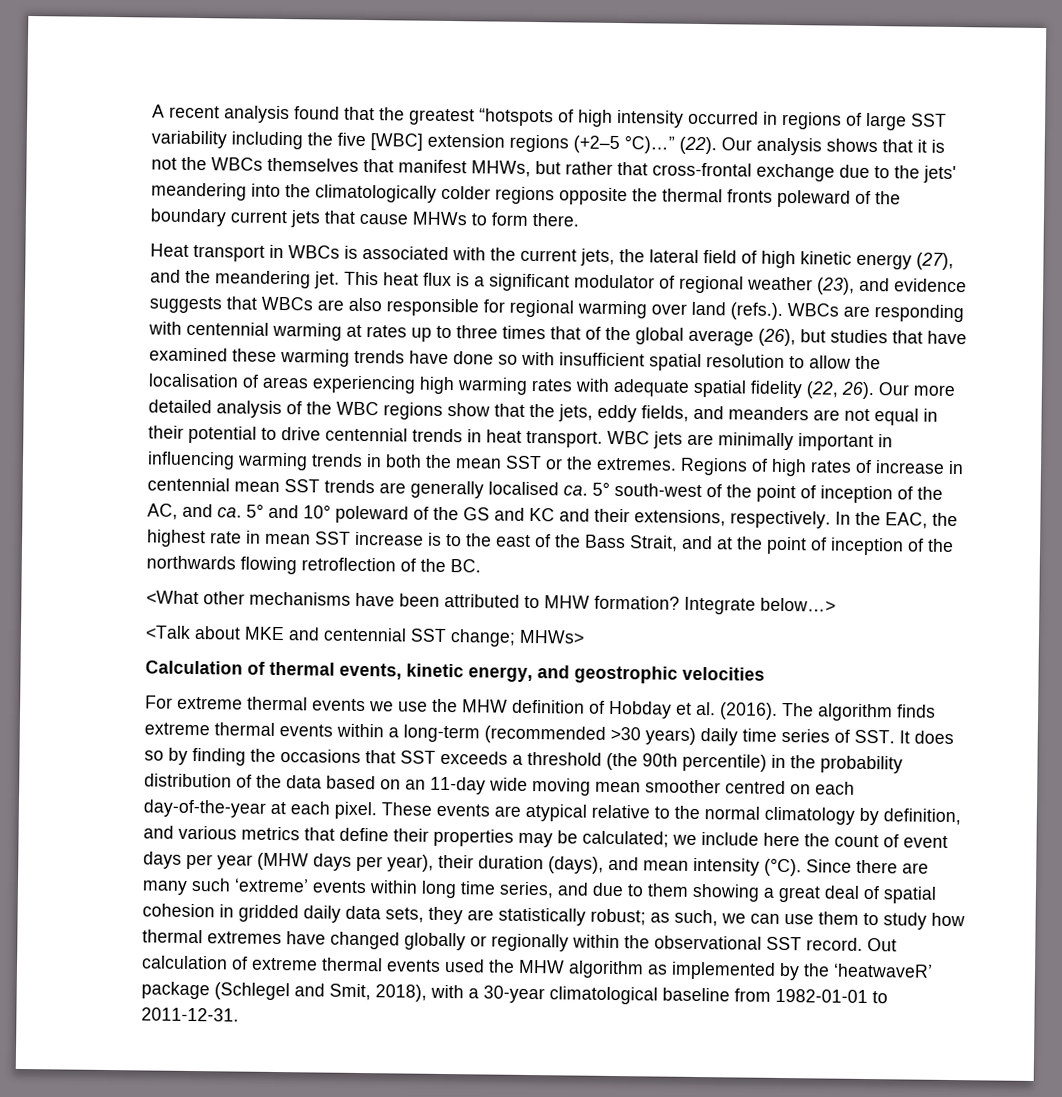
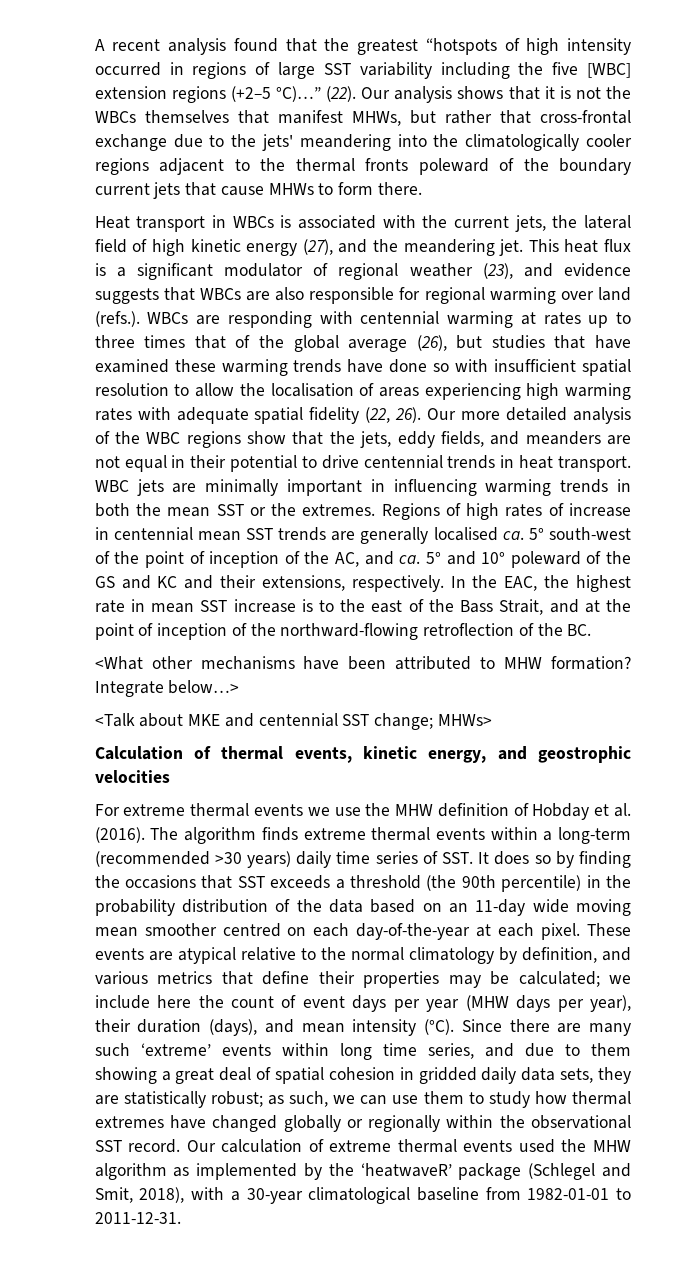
- Our analysis shows that it is not the WBCs themselves that manifest MHWs, but rather that cross-frontal exchange due to the jets' meandering into the climatologically colder regions opposite the thermal fronts poleward of the boundary current jets that cause MHWs to form there.
+ Our analysis shows that it is not the WBCs themselves that manifest MHWs, but rather that cross-frontal exchange due to the jets' meandering into the climatologically cooler regions adjacent to the thermal fronts poleward of the boundary current jets that cause MHWs to form there.
- In the EAC, the highest rate in mean SST increase is to the east of the Bass Strait, and at the point of inception of the northwards flowing retroflection of the BC.
+ In the EAC, the highest rate in mean SST increase is to the east of the Bass Strait, and at the point of inception of the northward-flowing retroflection of the BC.
- Out calculation of extreme thermal events used the MHW algorithm as implemented by the ‘heatwaveR’ package (Schlegel and Smit, 2018), with a 30-year climatological baseline from 1982-01-01 to 2011-12-31.
+ Our calculation of extreme thermal events used the MHW algorithm as implemented by the ‘heatwaveR’ package (Schlegel and Smit, 2018), with a 30-year climatological baseline from 1982-01-01 to 2011-12-31.

